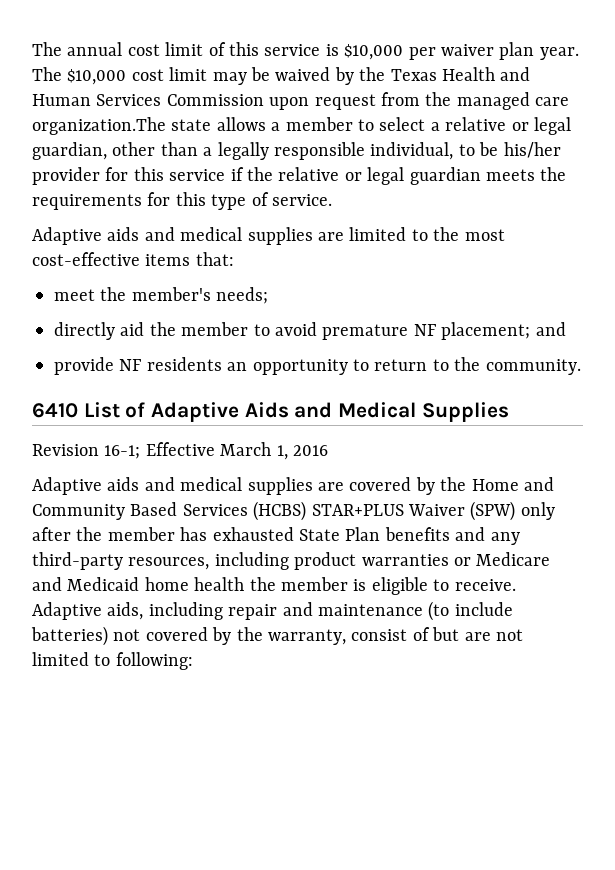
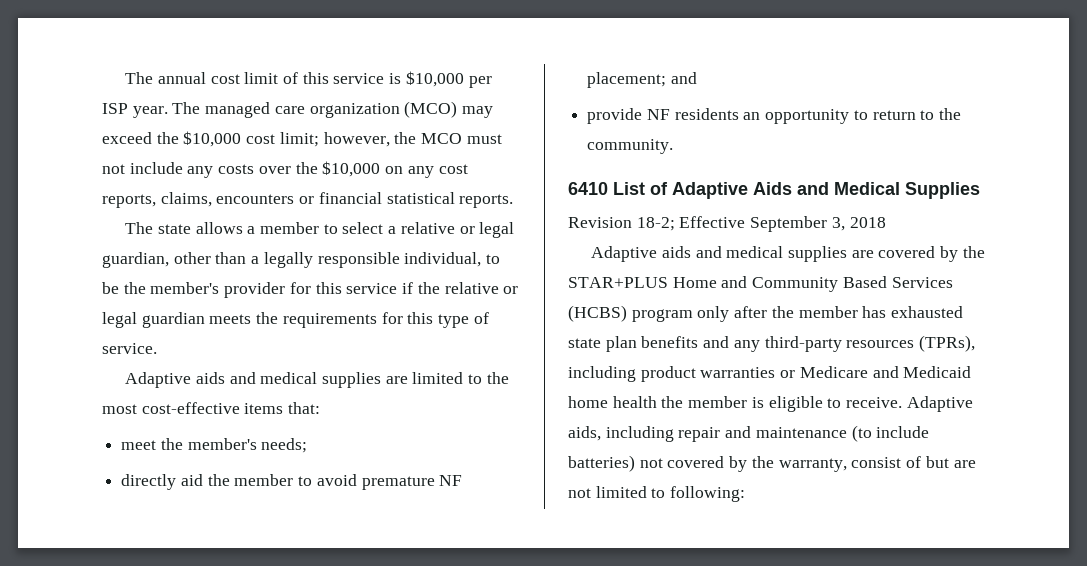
- The annual cost limit of this service is $10,000 per waiver plan year. The $10,000 cost limit may be waived by the Texas Health and Human Services Commission upon request from the managed care organization.The state allows a member to select a relative or legal guardian, other than a legally responsible individual, to be his/her provider for this service if the relative or legal guardian meets the requirements for this type of service.
+ The annual cost limit of this service is $10,000 per ISP year. The managed care organization (MCO) may exceed the $10,000 cost limit; however, the MCO must not include any costs over the $10,000 on any cost reports, claims, encounters or financial statistical reports.
+ The state allows a member to select a relative or legal guardian, other than a legally responsible individual, to be the member's provider for this service if the relative or legal guardian meets the requirements for this type of service.
- Revision 16-1; Effective March 1, 2016
+ Revision 18-2; Effective September 3, 2018
- Adaptive aids and medical supplies are covered by the Home and Community Based Services (HCBS) STAR+PLUS Waiver (SPW) only after the member has exhausted State Plan benefits and any third-party resources, including product warranties or Medicare and Medicaid home health the member is eligible to receive.
+ Adaptive aids and medical supplies are covered by the STAR+PLUS Home and Community Based Services (HCBS) program only after the member has exhausted state plan benefits and any third-party resources (TPRs), including product warranties or Medicare and Medicaid home health the member is eligible to receive.

